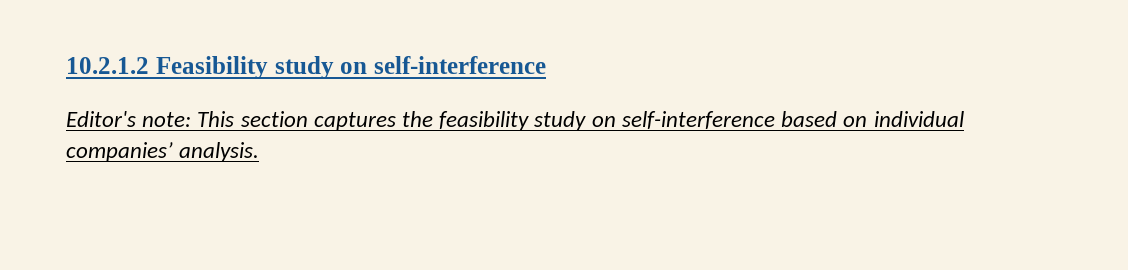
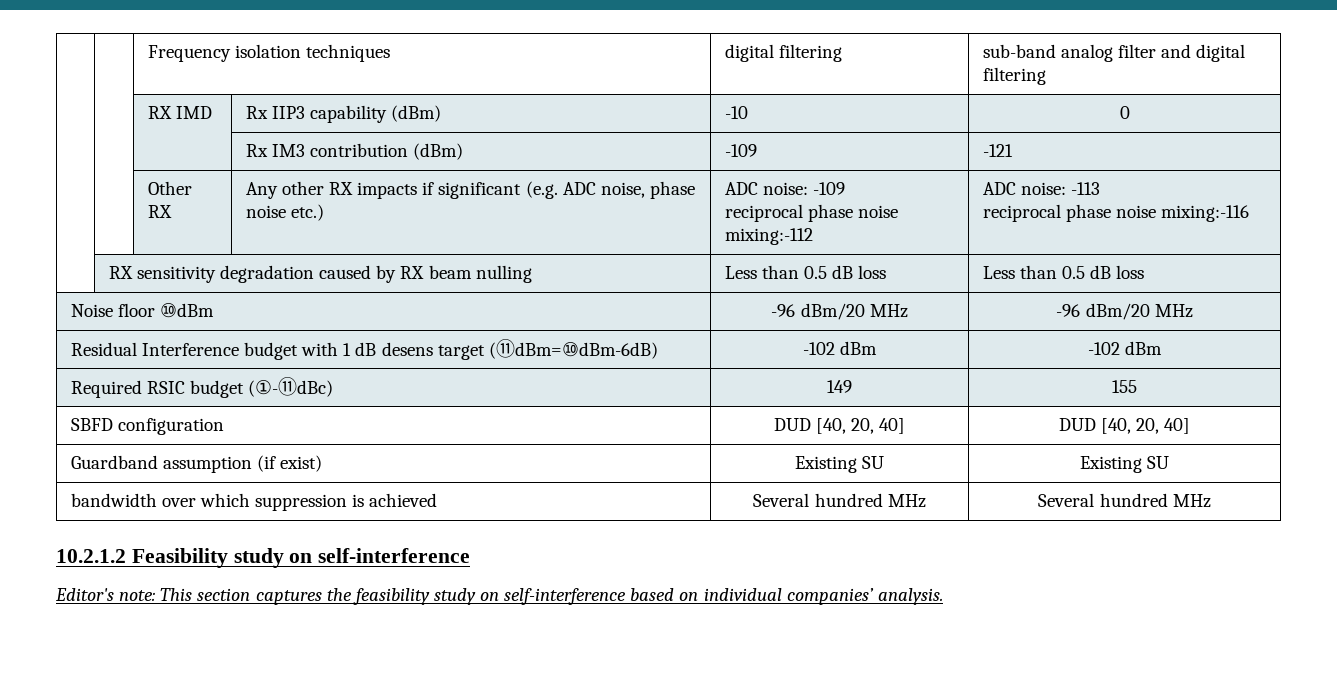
+ | | Frequency isolation techniques | digital filtering | sub-band analog filter and digital filtering
+ | | RX IMD | Rx IIP3 capability (dBm) | -10 | 0
+ | | | Rx IM3 contribution (dBm) | -109 | -121
+ | | Other RX | Any other RX impacts if significant (e.g. ADC noise, phase noise etc.) | ADC noise: -109
+ reciprocal phase noise mixing:-112 | ADC noise: -113
+ reciprocal phase noise mixing:-116
+ | RX sensitivity degradation caused by RX beam nulling | Less than 0.5 dB loss | Less than 0.5 dB loss
+ Noise floor ⑩dBm | -96 dBm/20 MHz | -96 dBm/20 MHz
+ Residual Interference budget with 1 dB desens target (⑪dBm=⑩dBm-6dB) | -102 dBm | -102 dBm
+ Required RSIC budget (①-⑪dBc) | 149 | 155
+ SBFD configuration | DUD [40, 20, 40] | DUD [40, 20, 40]
+ Guardband assumption (if exist) | Existing SU | Existing SU
+ bandwidth over which suppression is achieved | Several hundred MHz | Several hundred MHz

